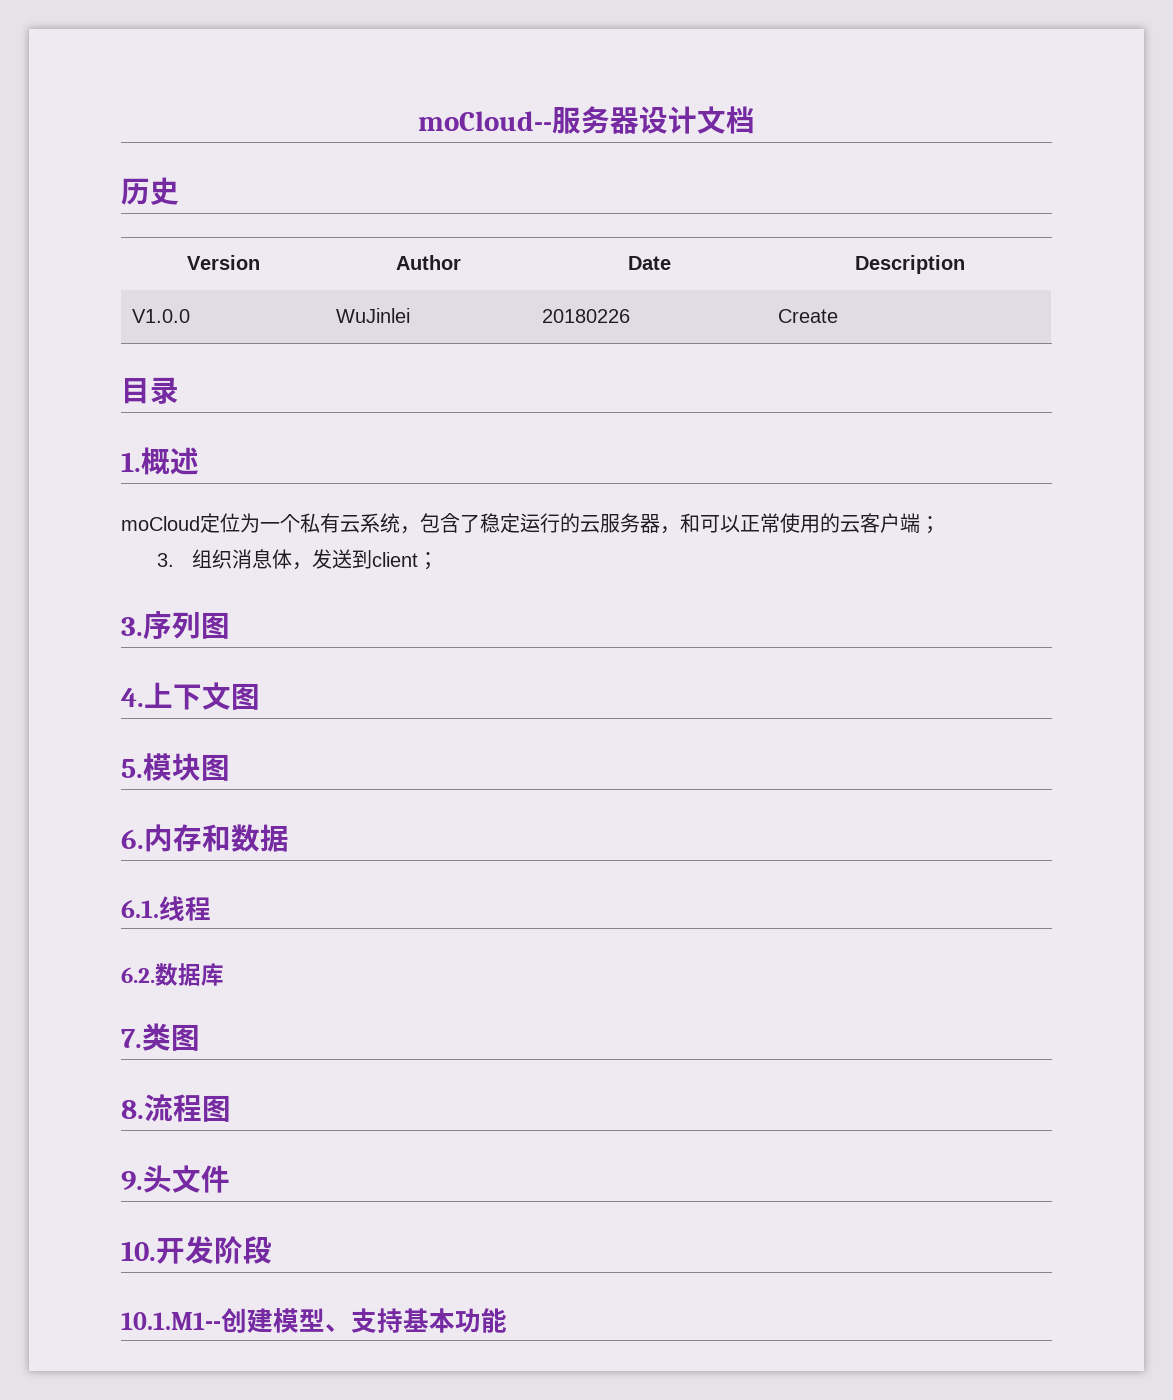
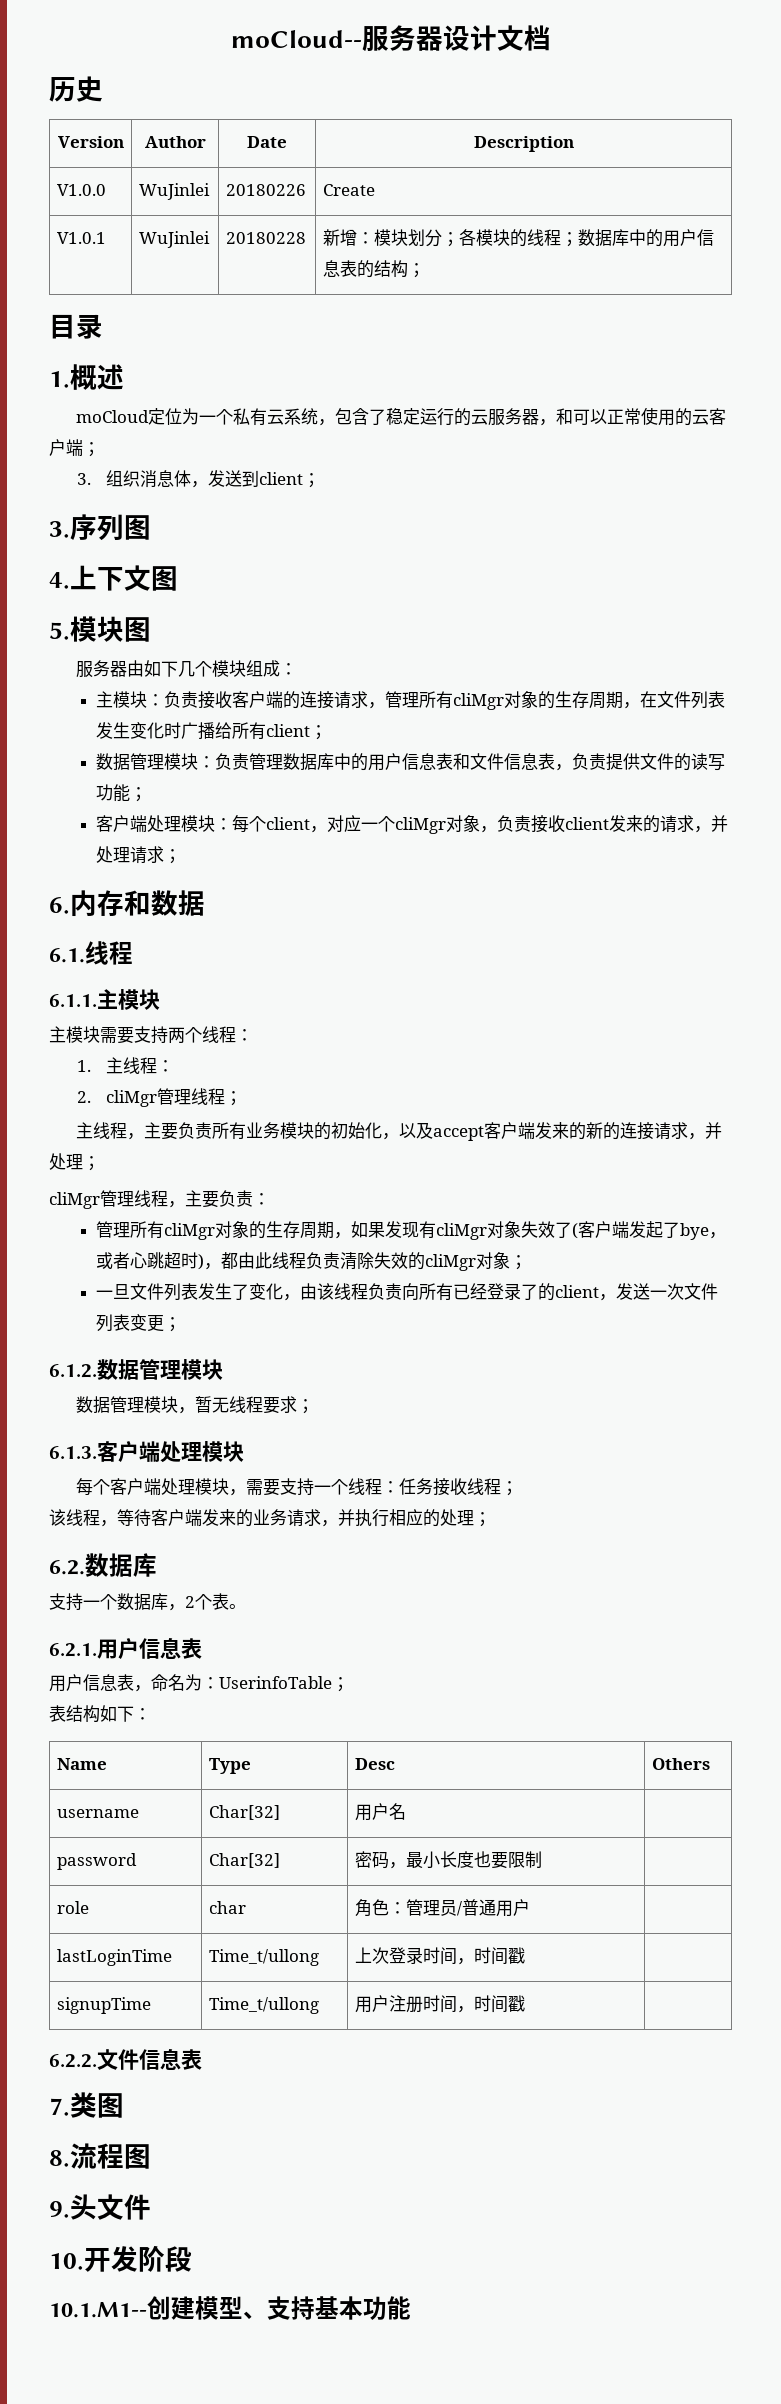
+ V1.0.1 | WuJinlei | 20180228 | 新增：模块划分；各模块的线程；数据库中的用户信息表的结构；
+ 服务器由如下几个模块组成：
+ 主模块：负责接收客户端的连接请求，管理所有cliMgr对象的生存周期，在文件列表发生变化时广播给所有client；
+ 数据管理模块：负责管理数据库中的用户信息表和文件信息表，负责提供文件的读写功能；
+ 客户端处理模块：每个client，对应一个cliMgr对象，负责接收client发来的请求，并处理请求；
+ 6.1.1.主模块
+ 主模块需要支持两个线程：
+ 1.主线程：
+ 2. cliMgr管理线程；
+ 主线程，主要负责所有业务模块的初始化，以及accept客户端发来的新的连接请求，并处理；
+ cliMgr管理线程，主要负责：
+ 管理所有cliMgr对象的生存周期，如果发现有cliMgr对象失效了(客户端发起了bye，或者心跳超时)，都由此线程负责清除失效的cliMgr对象；
+ 一旦文件列表发生了变化，由该线程负责向所有已经登录了的client，发送一次文件列表变更；
+ 6.1.2.数据管理模块
+ 数据管理模块，暂无线程要求；
+ 6.1.3.客户端处理模块
+ 每个客户端处理模块，需要支持一个线程：任务接收线程；
+ 该线程，等待客户端发来的业务请求，并执行相应的处理；
  6.2.数据库
+ 支持一个数据库，2个表。
+ 6.2.1.用户信息表
+ 用户信息表，命名为：UserinfoTable；
+ 表结构如下：
+ Name | Type | Desc | Others
+ username | Char[32] | 用户名 |
+ password | Char[32] | 密码，最小长度也要限制 |
+ role | char | 角色：管理员/普通用户 |
+ lastLoginTime | Time_t/ullong | 上次登录时间，时间戳 |
+ signupTime | Time_t/ullong | 用户注册时间，时间戳 |
+ 6.2.2.文件信息表

